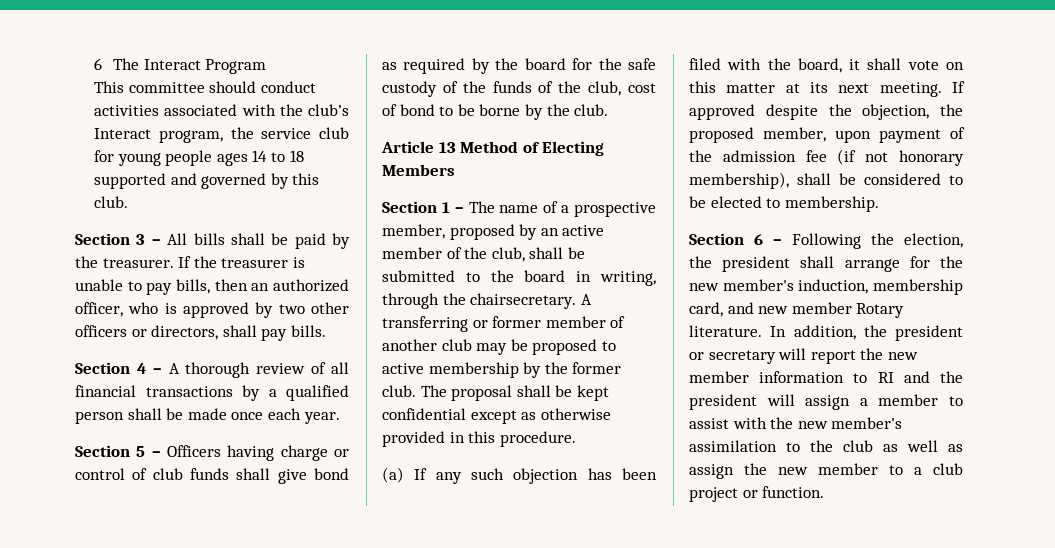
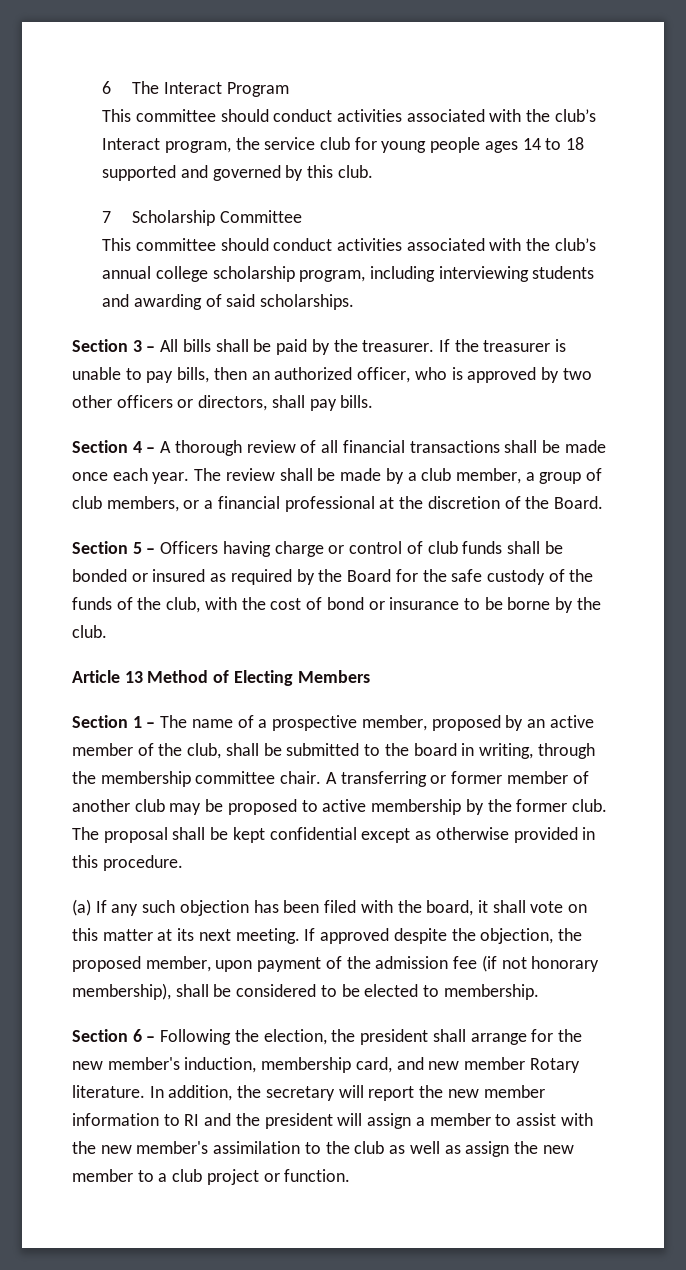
+ 7 Scholarship Committee
+ This committee should conduct activities associated with the club’s annual college scholarship program, including interviewing students and awarding of said scholarships.
- Section 4 – A thorough review of all financial transactions by a qualified person shall be made once each year.
+ Section 4 – A thorough review of all financial transactions shall be made once each year. The review shall be made by a club member, a group of club members, or a financial professional at the discretion of the Board.
- Section 5 – Officers having charge or control of club funds shall give bond as required by the board for the safe custody of the funds of the club, cost of bond to be borne by the club.
+ Section 5 – Officers having charge or control of club funds shall be bonded or insured as required by the Board for the safe custody of the funds of the club, with the cost of bond or insurance to be borne by the club.
- Section 1 – The name of a prospective member, proposed by an active member of the club, shall be submitted to the board in writing, through the chairsecretary.
+ Section 1 – The name of a prospective member, proposed by an active member of the club, shall be submitted to the board in writing, through the membership committee chair.
- In addition, the president or secretary will report the new member information to RI and the president will assign a member to assist with the new member's assimilation to the club as well as assign the new member to a club project or function.
+ In addition, the secretary will report the new member information to RI and the president will assign a member to assist with the new member's assimilation to the club as well as assign the new member to a club project or function.

